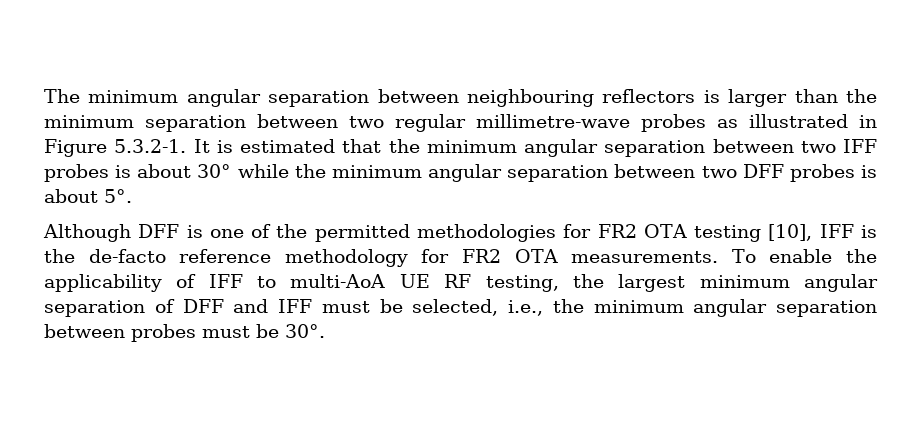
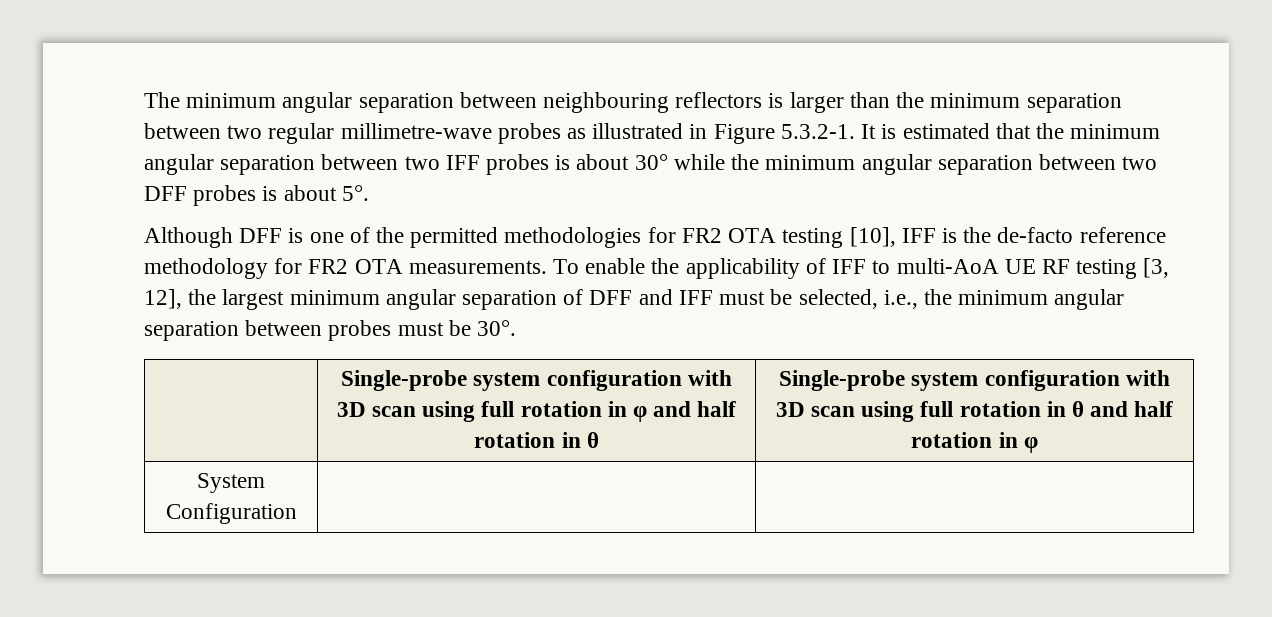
- To enable the applicability of IFF to multi-AoA UE RF testing, the largest minimum angular separation of DFF and IFF must be selected, i.e., the minimum angular separation between probes must be 30°.
+ To enable the applicability of IFF to multi-AoA UE RF testing [3, 12], the largest minimum angular separation of DFF and IFF must be selected, i.e., the minimum angular separation between probes must be 30°.
+ | Single-probe system configuration with 3D scan using full rotation in φ and half rotation in θ | Single-probe system configuration with 3D scan using full rotation in θ and half rotation in φ
+ System Configuration | |

